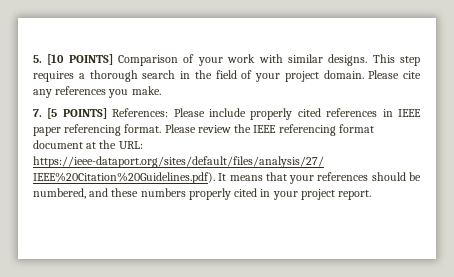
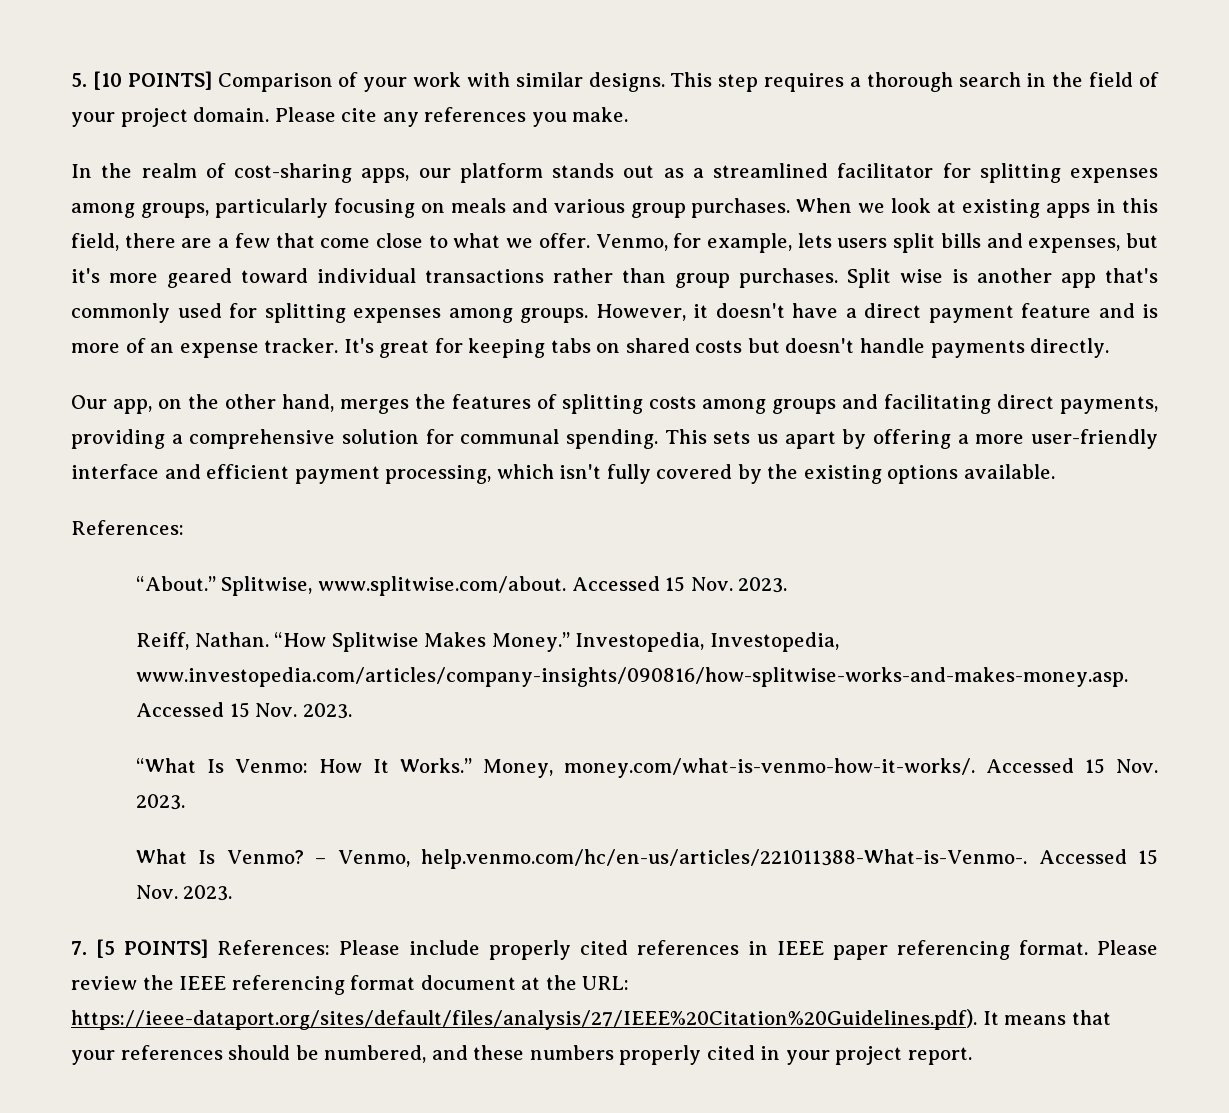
+ In the realm of cost-sharing apps, our platform stands out as a streamlined facilitator for splitting expenses among groups, particularly focusing on meals and various group purchases. When we look at existing apps in this field, there are a few that come close to what we offer. Venmo, for example, lets users split bills and expenses, but it's more geared toward individual transactions rather than group purchases. Split wise is another app that's commonly used for splitting expenses among groups. However, it doesn't have a direct payment feature and is more of an expense tracker. It's great for keeping tabs on shared costs but doesn't handle payments directly.
+ Our app, on the other hand, merges the features of splitting costs among groups and facilitating direct payments, providing a comprehensive solution for communal spending. This sets us apart by offering a more user-friendly interface and efficient payment processing, which isn't fully covered by the existing options available.
+ References:
+ “About.” Splitwise, www.splitwise.com/about. Accessed 15 Nov. 2023.
+ Reiff, Nathan. “How Splitwise Makes Money.” Investopedia, Investopedia, www.investopedia.com/articles/company-insights/090816/how-splitwise-works-and-makes-money.asp. Accessed 15 Nov. 2023.
+ “What Is Venmo: How It Works.” Money, money.com/what-is-venmo-how-it-works/. Accessed 15 Nov. 2023.
+ What Is Venmo? – Venmo, help.venmo.com/hc/en-us/articles/221011388-What-is-Venmo-. Accessed 15 Nov. 2023.

